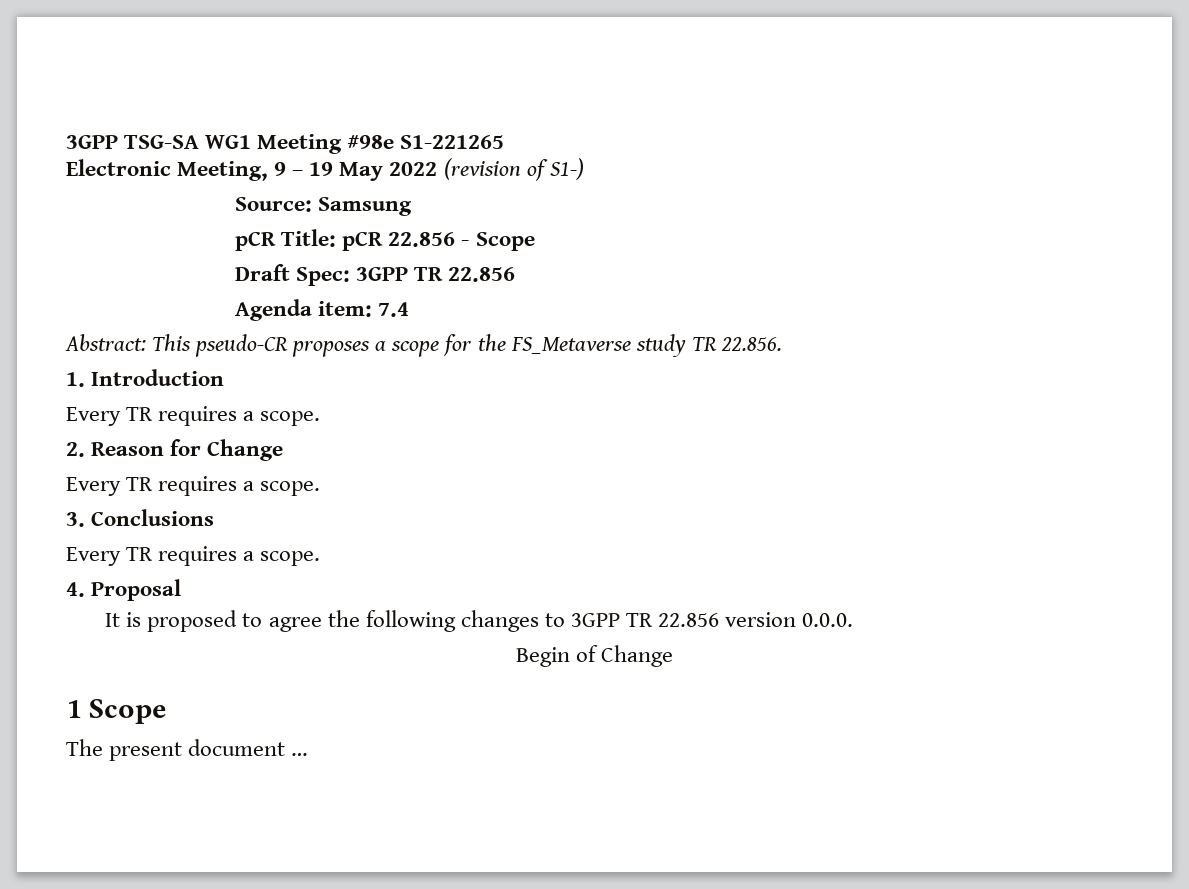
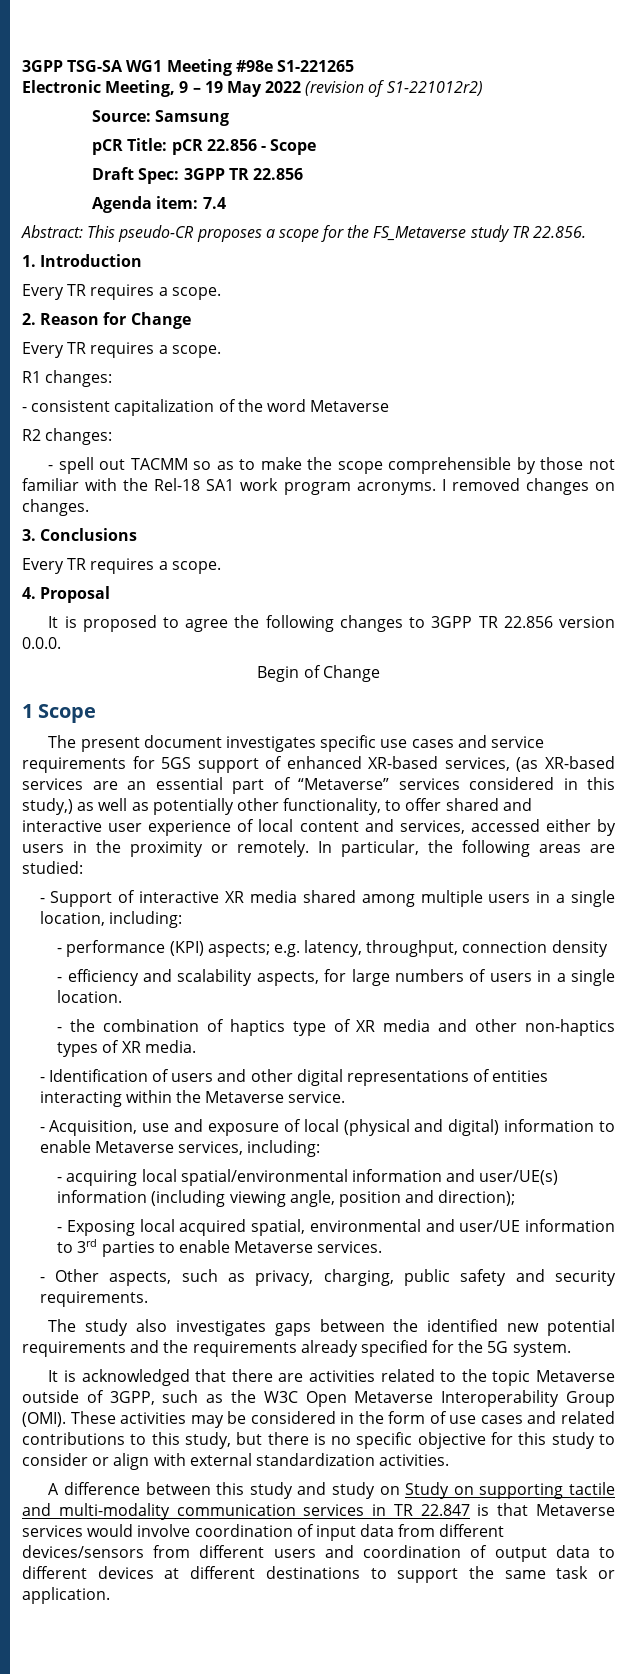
- Electronic Meeting, 9 – 19 May 2022 (revision of S1-)
+ Electronic Meeting, 9 – 19 May 2022 (revision of S1-221012r2)
+ R1 changes:
+ - consistent capitalization of the word Metaverse
+ R2 changes:
+ - spell out TACMM so as to make the scope comprehensible by those not familiar with the Rel-18 SA1 work program acronyms. I removed changes on changes.
- The present document …
+ The present document investigates specific use cases and service requirements for 5GS support of enhanced XR-based services, (as XR-based services are an essential part of “Metaverse” services considered in this study,) as well as potentially other functionality, to offer shared and interactive user experience of local content and services, accessed either by users in the proximity or remotely. In particular, the following areas are studied:
+ - Support of interactive XR media shared among multiple users in a single location, including:
+ - performance (KPI) aspects; e.g. latency, throughput, connection density
+ - efficiency and scalability aspects, for large numbers of users in a single location.
+ - the combination of haptics type of XR media and other non-haptics types of XR media.
+ - Identification of users and other digital representations of entities interacting within the Metaverse service.
+ - Acquisition, use and exposure of local (physical and digital) information to enable Metaverse services, including:
+ - acquiring local spatial/environmental information and user/UE(s) information (including viewing angle, position and direction);
+ - Exposing local acquired spatial, environmental and user/UE information to 3rd parties to enable Metaverse services.
+ - Other aspects, such as privacy, charging, public safety and security requirements.
+ The study also investigates gaps between the identified new potential requirements and the requirements already specified for the 5G system.
+ It is acknowledged that there are activities related to the topic Metaverse outside of 3GPP, such as the W3C Open Metaverse Interoperability Group (OMI). These activities may be considered in the form of use cases and related contributions to this study, but there is no specific objective for this study to consider or align with external standardization activities.
+ A difference between this study and study on Study on supporting tactile and multi-modality communication services in TR 22.847 is that Metaverse services would involve coordination of input data from different devices/sensors from different users and coordination of output data to different devices at different destinations to support the same task or application.

